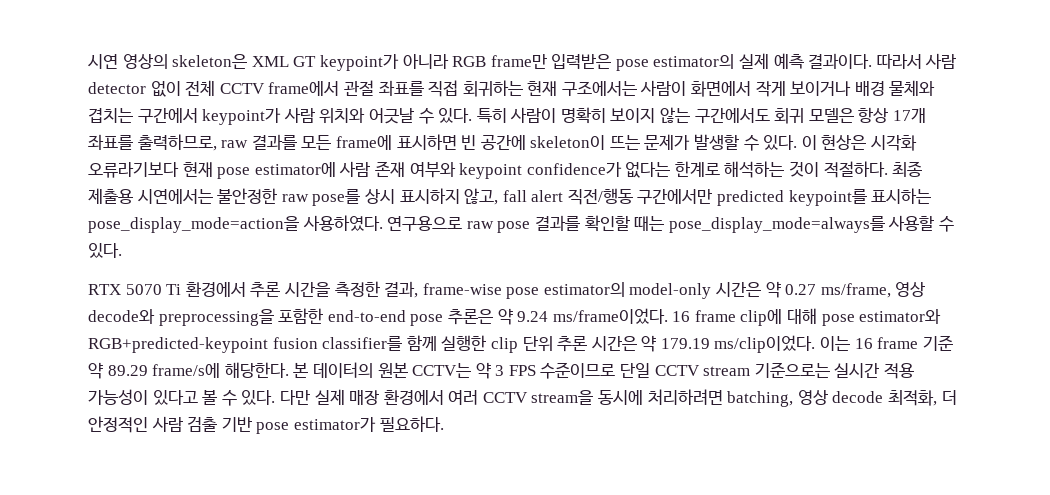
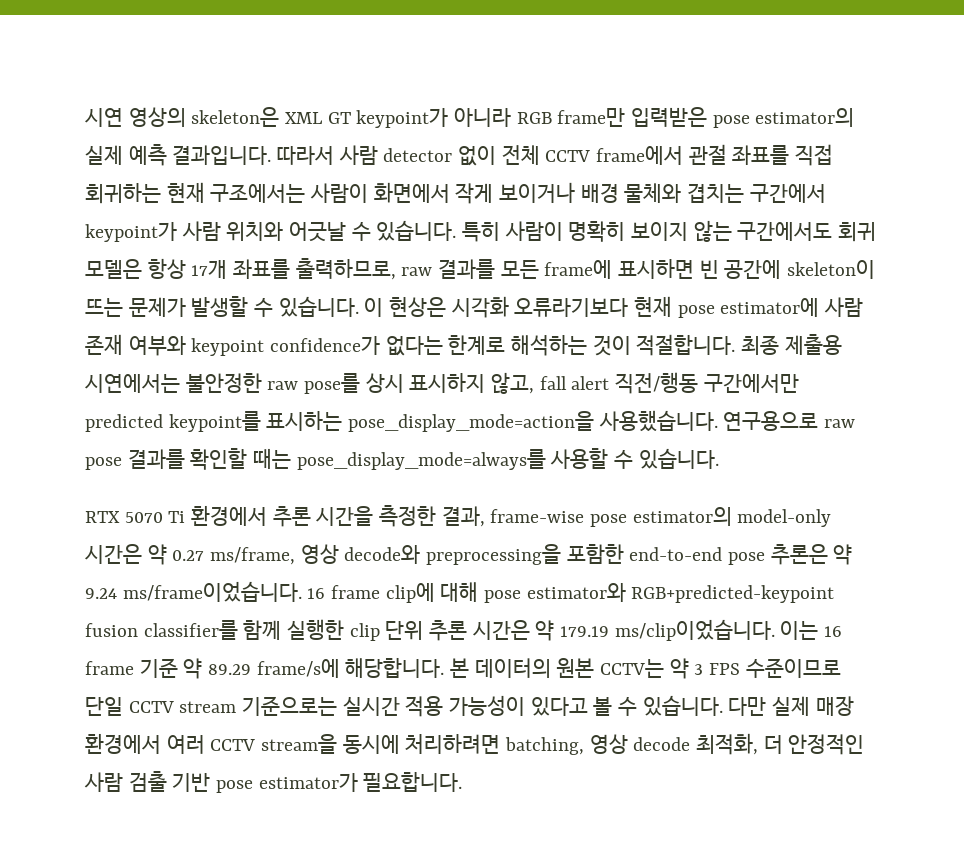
- 시연 영상의 skeleton은 XML GT keypoint가 아니라 RGB frame만 입력받은 pose estimator의 실제 예측 결과이다.
+ 시연 영상의 skeleton은 XML GT keypoint가 아니라 RGB frame만 입력받은 pose estimator의 실제 예측 결과입니다.
- 따라서 사람 detector 없이 전체 CCTV frame에서 관절 좌표를 직접 회귀하는 현재 구조에서는 사람이 화면에서 작게 보이거나 배경 물체와 겹치는 구간에서 keypoint가 사람 위치와 어긋날 수 있다.
+ 따라서 사람 detector 없이 전체 CCTV frame에서 관절 좌표를 직접 회귀하는 현재 구조에서는 사람이 화면에서 작게 보이거나 배경 물체와 겹치는 구간에서 keypoint가 사람 위치와 어긋날 수 있습니다.
- 특히 사람이 명확히 보이지 않는 구간에서도 회귀 모델은 항상 17개 좌표를 출력하므로, raw 결과를 모든 frame에 표시하면 빈 공간에 skeleton이 뜨는 문제가 발생할 수 있다.
+ 특히 사람이 명확히 보이지 않는 구간에서도 회귀 모델은 항상 17개 좌표를 출력하므로, raw 결과를 모든 frame에 표시하면 빈 공간에 skeleton이 뜨는 문제가 발생할 수 있습니다.
- 이 현상은 시각화 오류라기보다 현재 pose estimator에 사람 존재 여부와 keypoint confidence가 없다는 한계로 해석하는 것이 적절하다.
+ 이 현상은 시각화 오류라기보다 현재 pose estimator에 사람 존재 여부와 keypoint confidence가 없다는 한계로 해석하는 것이 적절합니다.
- 최종 제출용 시연에서는 불안정한 raw pose를 상시 표시하지 않고, fall alert 직전/행동 구간에서만 predicted keypoint를 표시하는 pose_display_mode=action을 사용하였다.
+ 최종 제출용 시연에서는 불안정한 raw pose를 상시 표시하지 않고, fall alert 직전/행동 구간에서만 predicted keypoint를 표시하는 pose_display_mode=action을 사용했습니다.
- 연구용으로 raw pose 결과를 확인할 때는 pose_display_mode=always를 사용할 수 있다.
+ 연구용으로 raw pose 결과를 확인할 때는 pose_display_mode=always를 사용할 수 있습니다.
- RTX 5070 Ti 환경에서 추론 시간을 측정한 결과, frame-wise pose estimator의 model-only 시간은 약 0.27 ms/frame, 영상 decode와 preprocessing을 포함한 end-to-end pose 추론은 약 9.24 ms/frame이었다.
+ RTX 5070 Ti 환경에서 추론 시간을 측정한 결과, frame-wise pose estimator의 model-only 시간은 약 0.27 ms/frame, 영상 decode와 preprocessing을 포함한 end-to-end pose 추론은 약 9.24 ms/frame이었습니다.
- 16 frame clip에 대해 pose estimator와 RGB+predicted-keypoint fusion classifier를 함께 실행한 clip 단위 추론 시간은 약 179.19 ms/clip이었다.
+ 16 frame clip에 대해 pose estimator와 RGB+predicted-keypoint fusion classifier를 함께 실행한 clip 단위 추론 시간은 약 179.19 ms/clip이었습니다.
- 이는 16 frame 기준 약 89.29 frame/s에 해당한다.
+ 이는 16 frame 기준 약 89.29 frame/s에 해당합니다.
- 본 데이터의 원본 CCTV는 약 3 FPS 수준이므로 단일 CCTV stream 기준으로는 실시간 적용 가능성이 있다고 볼 수 있다.
+ 본 데이터의 원본 CCTV는 약 3 FPS 수준이므로 단일 CCTV stream 기준으로는 실시간 적용 가능성이 있다고 볼 수 있습니다.
- 다만 실제 매장 환경에서 여러 CCTV stream을 동시에 처리하려면 batching, 영상 decode 최적화, 더 안정적인 사람 검출 기반 pose estimator가 필요하다.
+ 다만 실제 매장 환경에서 여러 CCTV stream을 동시에 처리하려면 batching, 영상 decode 최적화, 더 안정적인 사람 검출 기반 pose estimator가 필요합니다.

